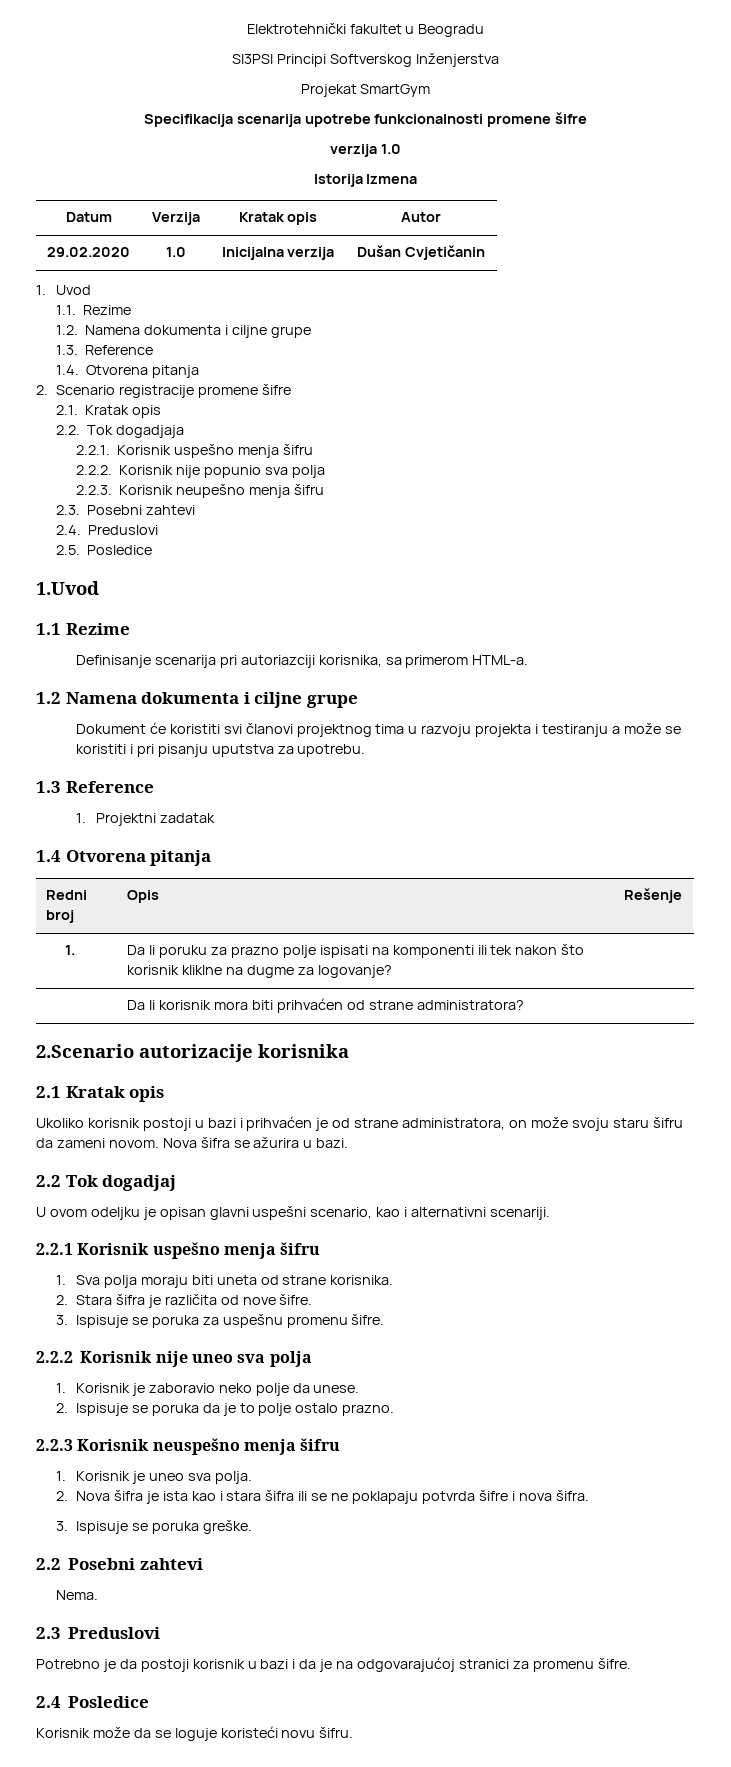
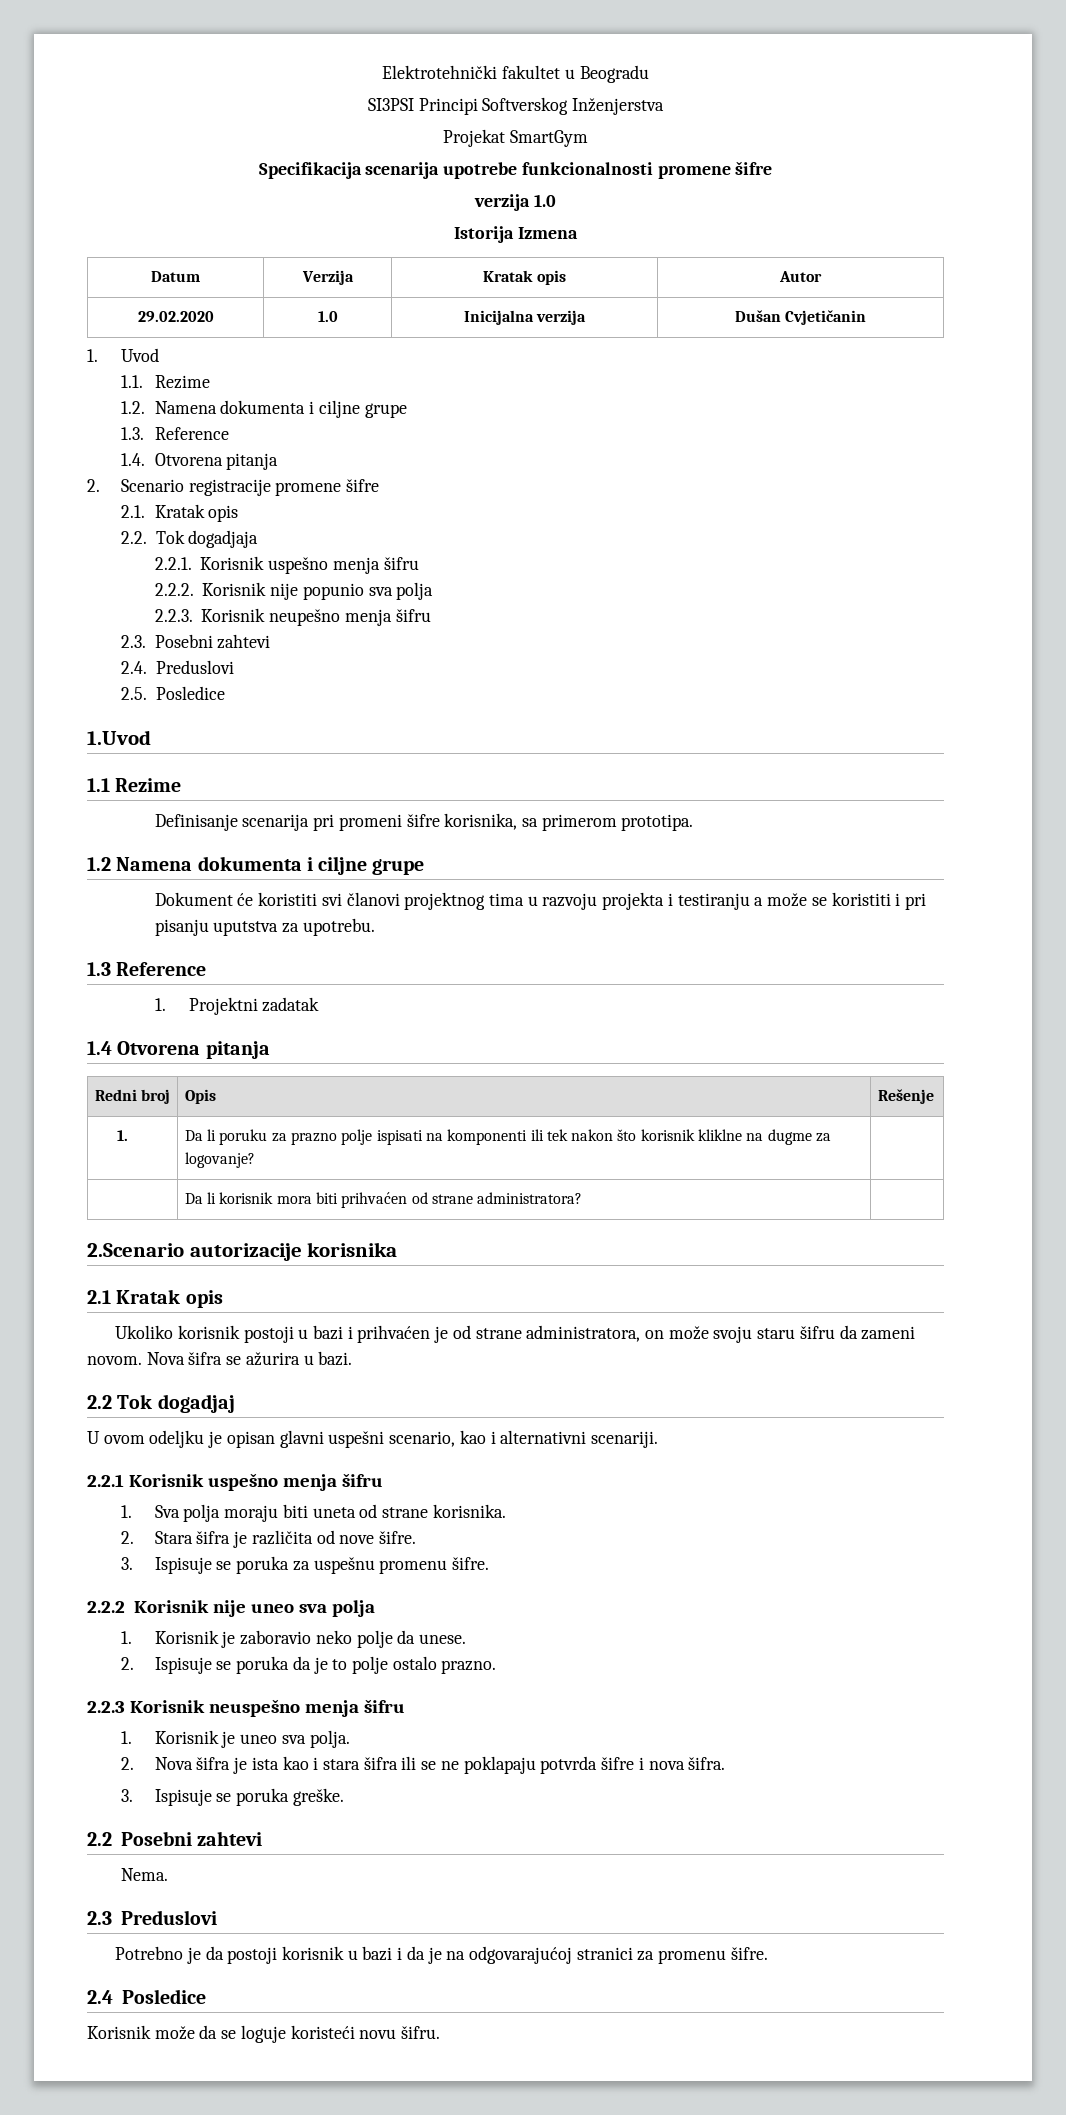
- Definisanje scenarija pri autoriazciji korisnika, sa primerom HTML-a.
+ Definisanje scenarija pri promeni šifre korisnika, sa primerom prototipa.

